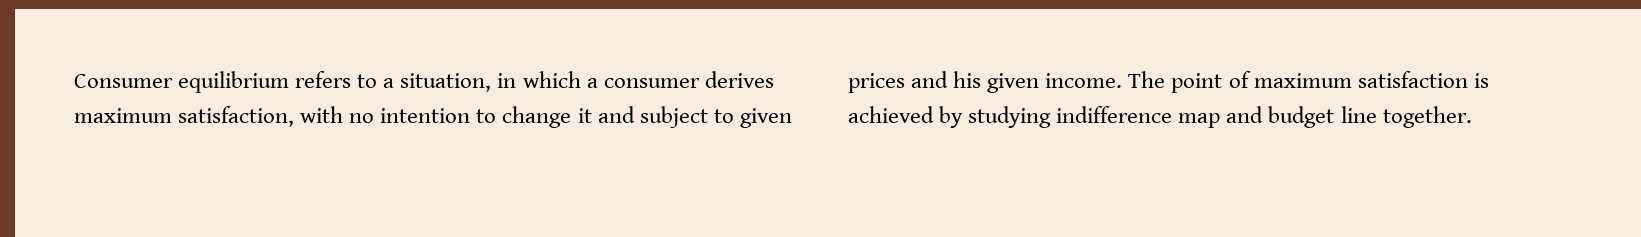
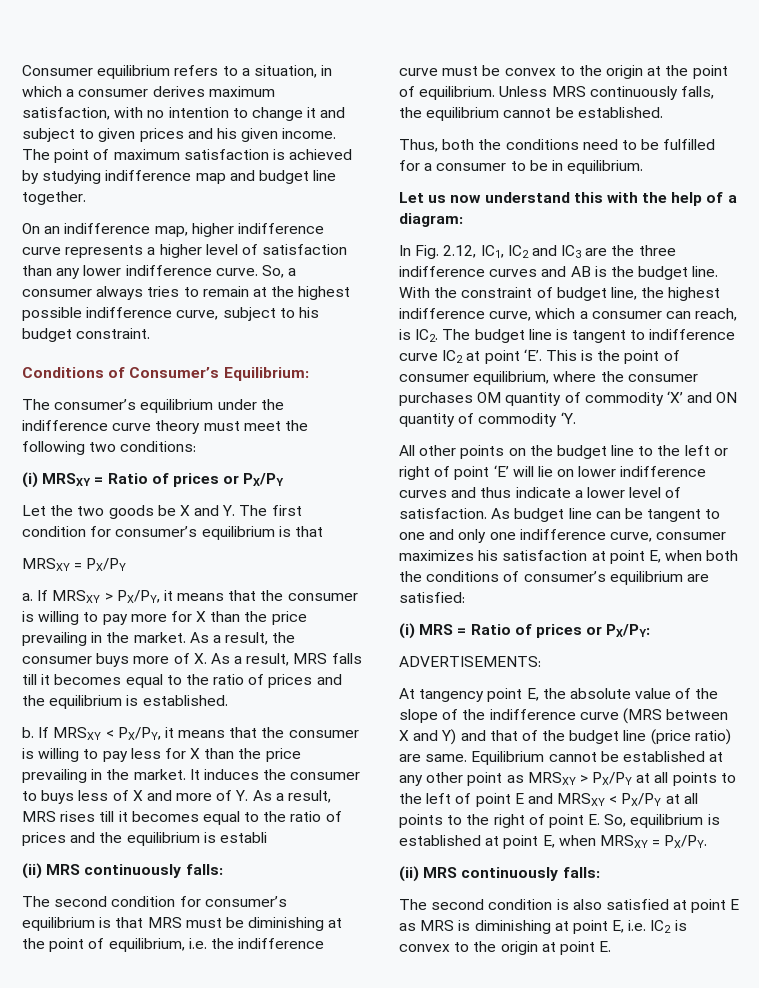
+ On an indifference map, higher indifference curve represents a higher level of satisfaction than any lower indifference curve. So, a consumer always tries to remain at the highest possible indifference curve, subject to his budget constraint.
+ Conditions of Consumer’s Equilibrium:
+ The consumer’s equilibrium under the indifference curve theory must meet the following two conditions:
+ (i) MRSXY = Ratio of prices or PX/PY
+ Let the two goods be X and Y. The first condition for consumer’s equilibrium is that
+ MRSXY = PX/PY
+ a. If MRSXY > PX/PY, it means that the consumer is willing to pay more for X than the price prevailing in the market. As a result, the consumer buys more of X. As a result, MRS falls till it becomes equal to the ratio of prices and the equilibrium is established.
+ b. If MRSXY < PX/PY, it means that the consumer is willing to pay less for X than the price prevailing in the market. It induces the consumer to buys less of X and more of Y. As a result, MRS rises till it becomes equal to the ratio of prices and the equilibrium is establi
+ (ii) MRS continuously falls:
+ The second condition for consumer’s equilibrium is that MRS must be diminishing at the point of equilibrium, i.e. the indifference curve must be convex to the origin at the point of equilibrium. Unless MRS continuously falls, the equilibrium cannot be established.
+ Thus, both the conditions need to be fulfilled for a consumer to be in equilibrium.
+ Let us now understand this with the help of a diagram:
+ In Fig. 2.12, IC1, IC2 and IC3 are the three indifference curves and AB is the budget line. With the constraint of budget line, the highest indifference curve, which a consumer can reach, is IC2. The budget line is tangent to indifference curve IC2 at point ‘E’. This is the point of consumer equilibrium, where the consumer purchases OM quantity of commodity ‘X’ and ON quantity of commodity ‘Y.
+ All other points on the budget line to the left or right of point ‘E’ will lie on lower indifference curves and thus indicate a lower level of satisfaction. As budget line can be tangent to one and only one indifference curve, consumer maximizes his satisfaction at point E, when both the conditions of consumer’s equilibrium are satisfied:
+ (i) MRS = Ratio of prices or PX/PY:
+ ADVERTISEMENTS:
+ At tangency point E, the absolute value of the slope of the indifference curve (MRS between X and Y) and that of the budget line (price ratio) are same. Equilibrium cannot be established at any other point as MRSXY > PX/PY at all points to the left of point E and MRSXY < PX/PY at all points to the right of point E. So, equilibrium is established at point E, when MRSXY = PX/PY.
+ (ii) MRS continuously falls:
+ The second condition is also satisfied at point E as MRS is diminishing at point E, i.e. IC2 is convex to the origin at point E.

